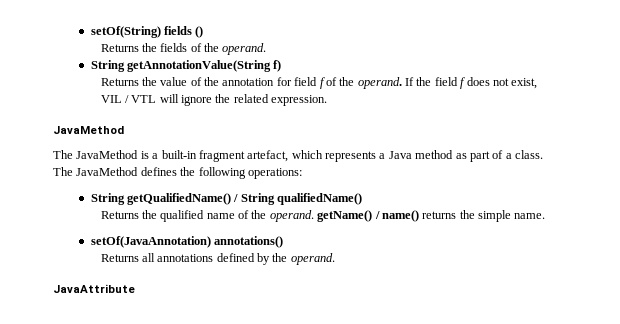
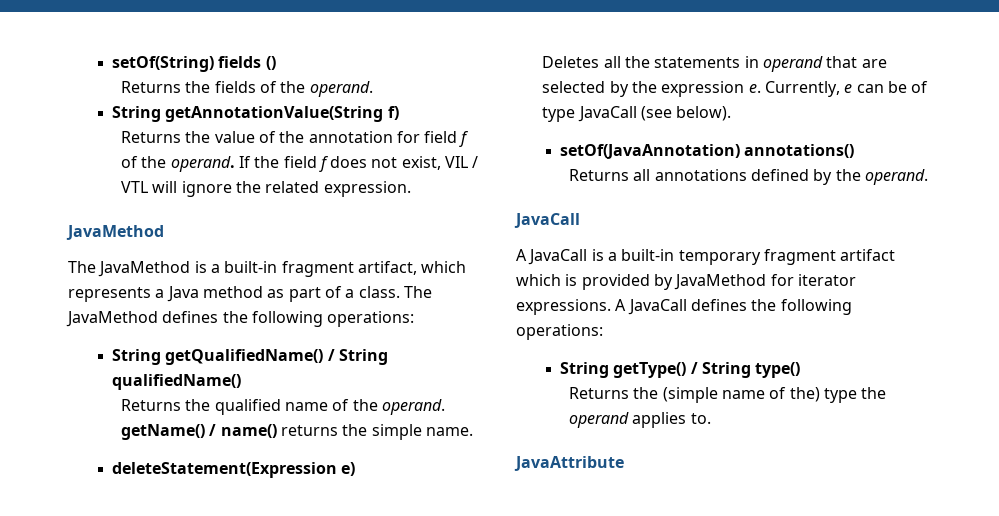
- The JavaMethod is a built-in fragment artefact, which represents a Java method as part of a class.
+ The JavaMethod is a built-in fragment artifact, which represents a Java method as part of a class.
+ deleteStatement(Expression e)
+ Deletes all the statements in operand that are selected by the expression e. Currently, e can be of type JavaCall (see below).
  Returns all annotations defined by the operand.
+ JavaCall
+ A JavaCall is a built-in temporary fragment artifact which is provided by JavaMethod for iterator expressions. A JavaCall defines the following operations:
+ String getType() / String type()
+ Returns the (simple name of the) type the operand applies to.

